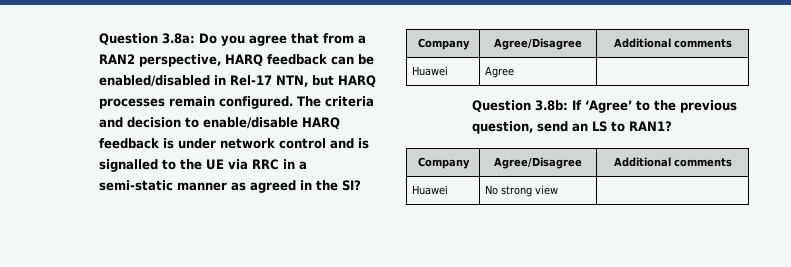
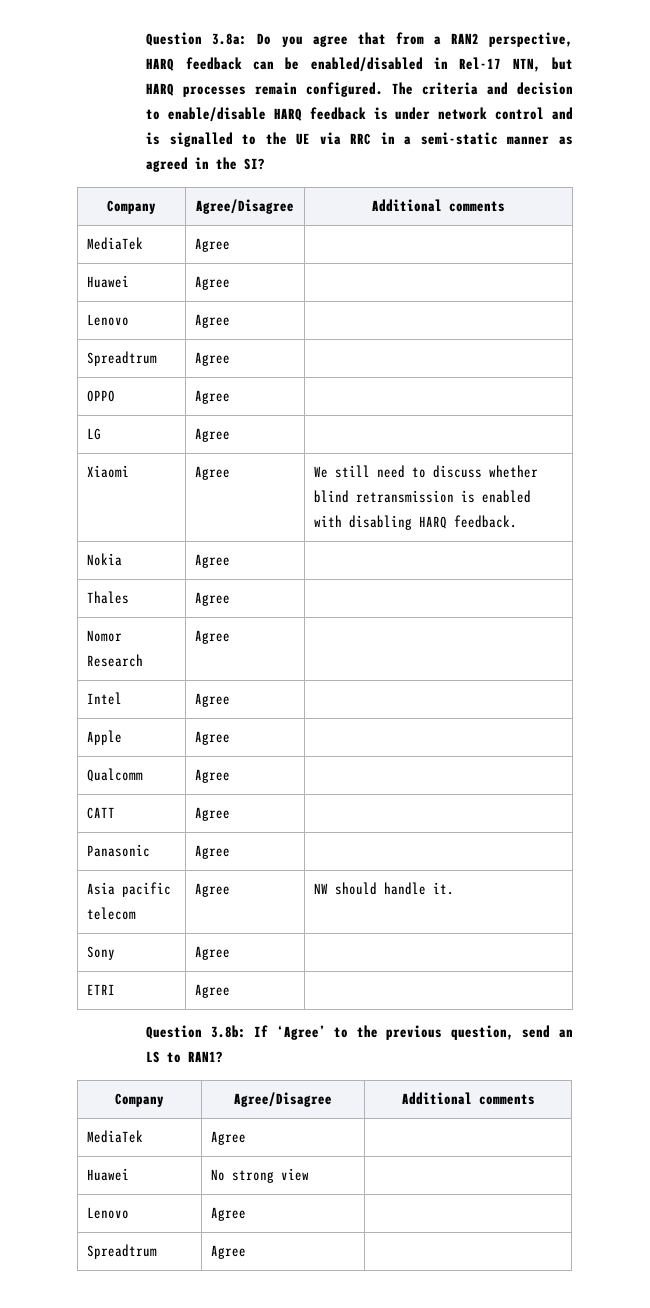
  The criteria and decision to enable/disable HARQ feedback is under network control and is signalled to the UE via RRC in a semi-static manner as agreed in the SI?
  Company | Agree/Disagree | Additional comments
+ MediaTek | Agree |
  Huawei | Agree |
+ Lenovo | Agree |
+ Spreadtrum | Agree |
+ OPPO | Agree |
+ LG | Agree |
+ Xiaomi | Agree | We still need to discuss whether blind retransmission is enabled with disabling HARQ feedback.
+ Nokia | Agree |
+ Thales | Agree |
+ Nomor Research | Agree |
+ Intel | Agree |
+ Apple | Agree |
+ Qualcomm | Agree |
+ CATT | Agree |
+ Panasonic | Agree |
+ Asia pacific telecom | Agree | NW should handle it.
+ Sony | Agree |
+ ETRI | Agree |
  Question 3.8b: If ‘Agree’ to the previous question, send an LS to RAN1?
  Company | Agree/Disagree | Additional comments
+ MediaTek | Agree |
  Huawei | No strong view |
+ Lenovo | Agree |
+ Spreadtrum | Agree |

